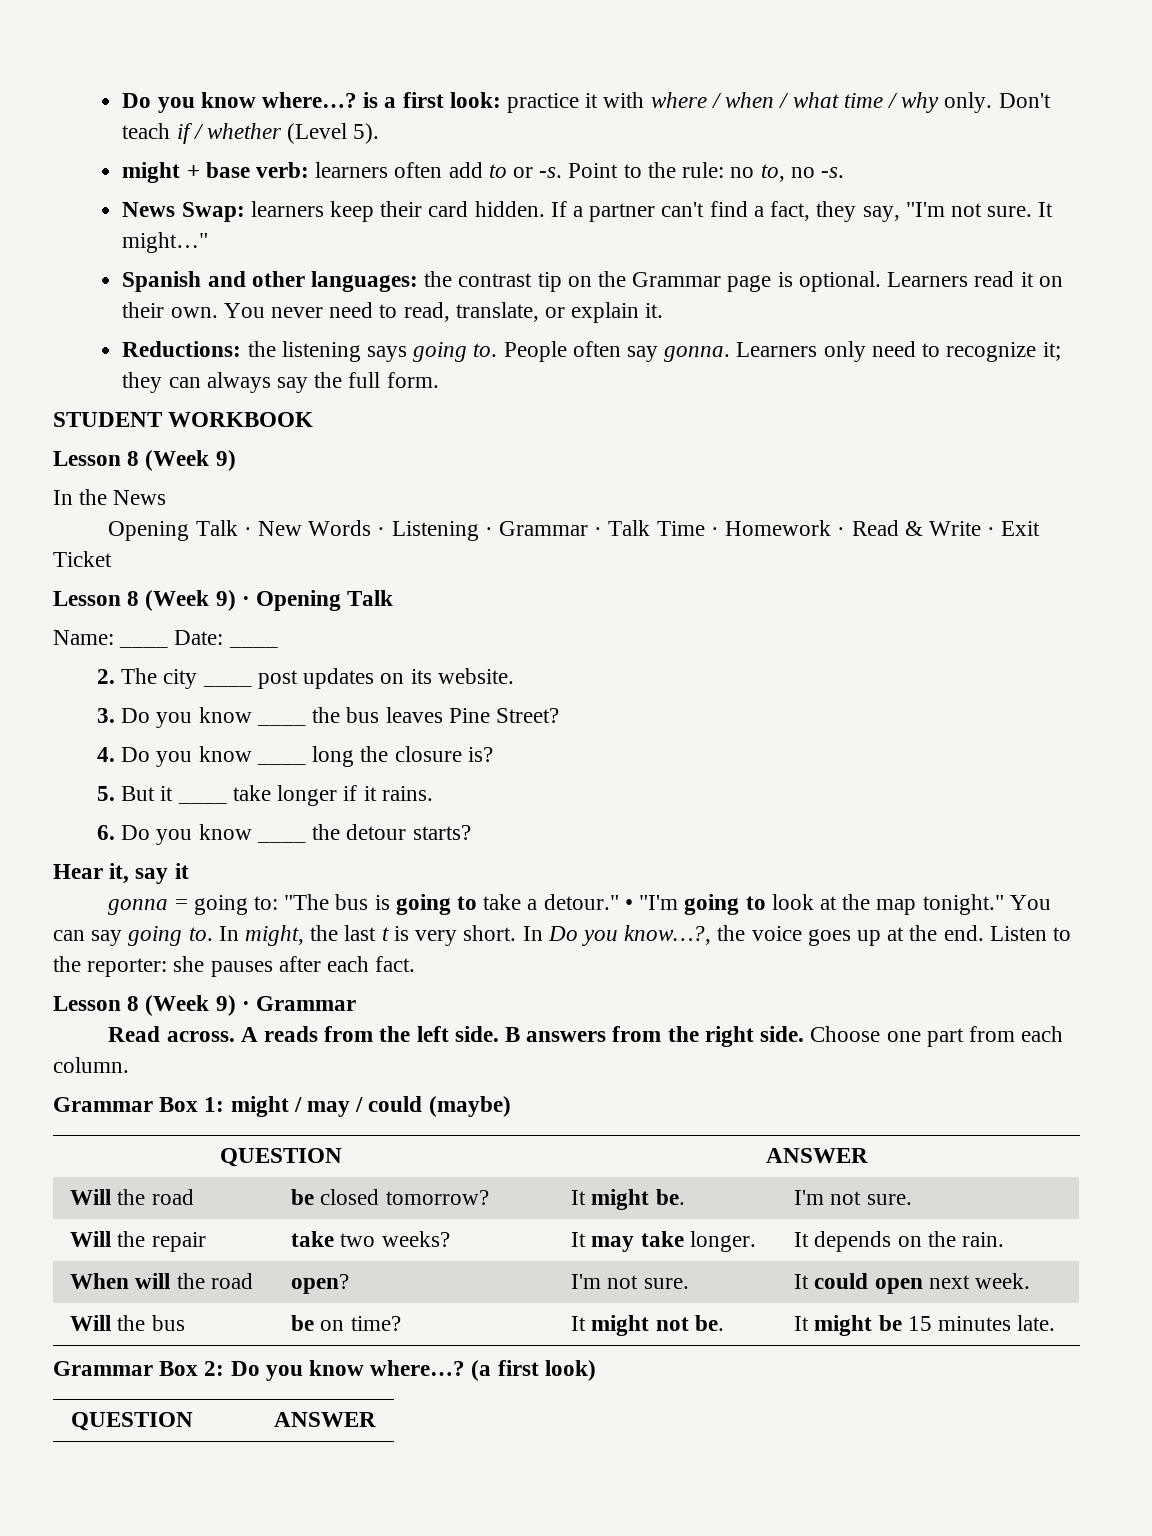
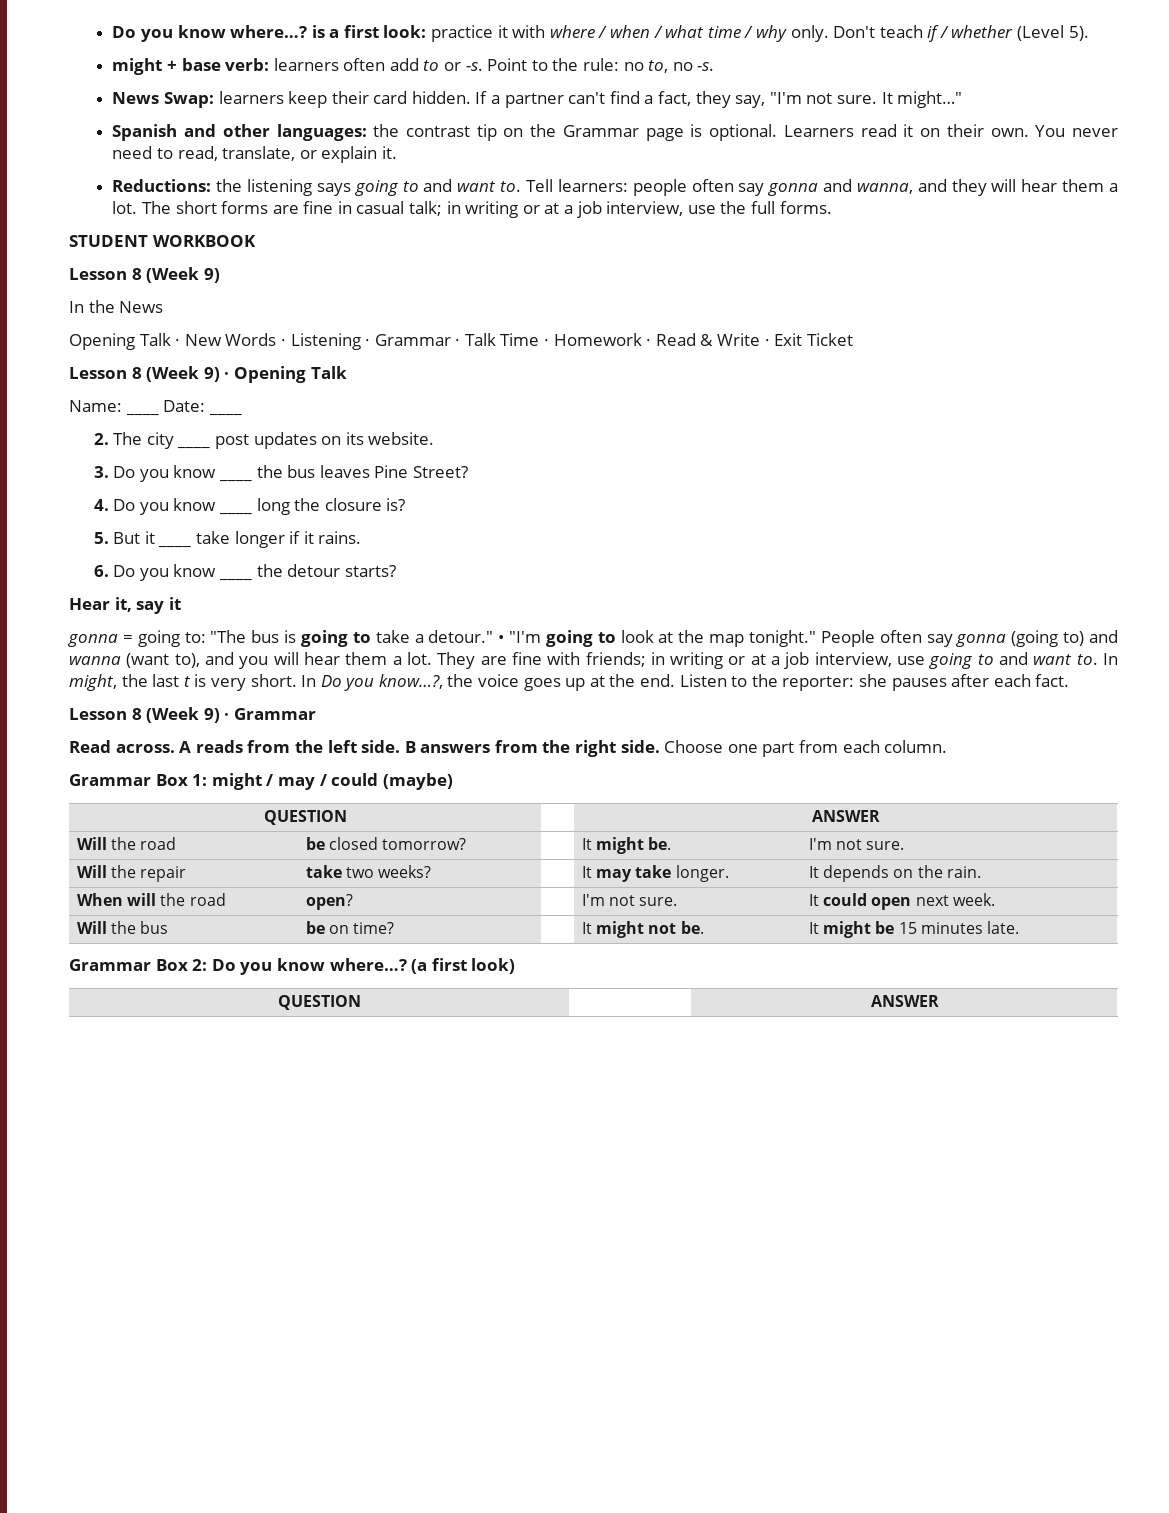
- Reductions: the listening says going to. People often say gonna. Learners only need to recognize it; they can always say the full form.
+ Reductions: the listening says going to and want to. Tell learners: people often say gonna and wanna, and they will hear them a lot. The short forms are fine in casual talk; in writing or at a job interview, use the full forms.
- You can say going to.
+ People often say gonna (going to) and wanna (want to), and you will hear them a lot. They are fine with friends; in writing or at a job interview, use going to and want to.

